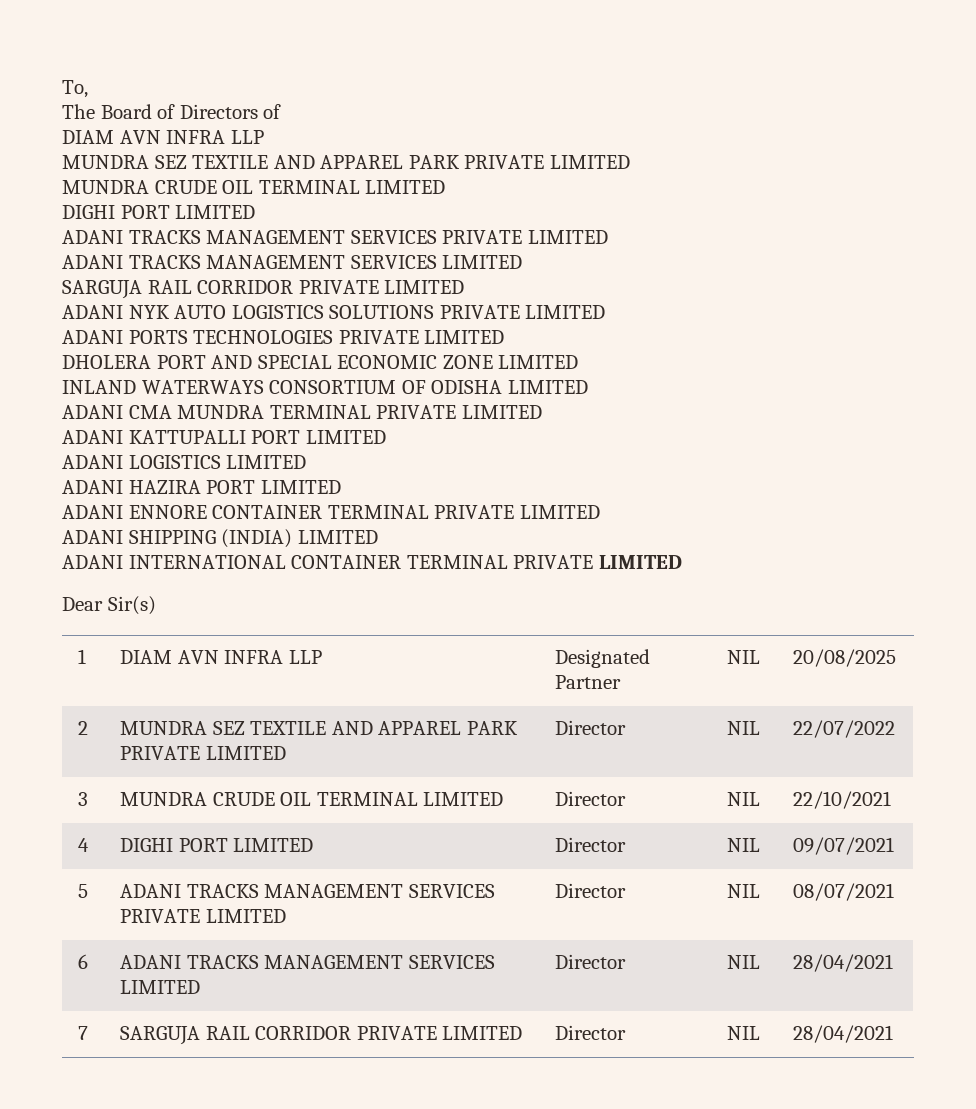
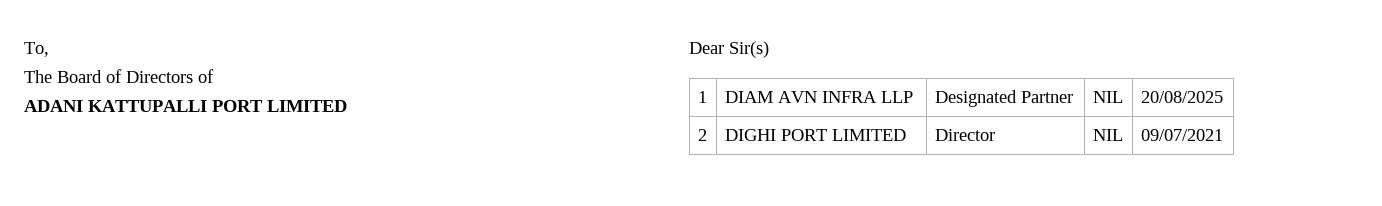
  The Board of Directors of
- DIAM AVN INFRA LLP
- MUNDRA SEZ TEXTILE AND APPAREL PARK PRIVATE LIMITED
- MUNDRA CRUDE OIL TERMINAL LIMITED
- DIGHI PORT LIMITED
- ADANI TRACKS MANAGEMENT SERVICES PRIVATE LIMITED
- ADANI TRACKS MANAGEMENT SERVICES LIMITED
- SARGUJA RAIL CORRIDOR PRIVATE LIMITED
- ADANI NYK AUTO LOGISTICS SOLUTIONS PRIVATE LIMITED
- ADANI PORTS TECHNOLOGIES PRIVATE LIMITED
- DHOLERA PORT AND SPECIAL ECONOMIC ZONE LIMITED
- INLAND WATERWAYS CONSORTIUM OF ODISHA LIMITED
- ADANI CMA MUNDRA TERMINAL PRIVATE LIMITED
  ADANI KATTUPALLI PORT LIMITED
- ADANI LOGISTICS LIMITED
- ADANI HAZIRA PORT LIMITED
- ADANI ENNORE CONTAINER TERMINAL PRIVATE LIMITED
- ADANI SHIPPING (INDIA) LIMITED
- ADANI INTERNATIONAL CONTAINER TERMINAL PRIVATE LIMITED
- 2 | MUNDRA SEZ TEXTILE AND APPAREL PARK PRIVATE LIMITED | Director | NIL | 22/07/2022
- 3 | MUNDRA CRUDE OIL TERMINAL LIMITED | Director | NIL | 22/10/2021
- 4 | DIGHI PORT LIMITED | Director | NIL | 09/07/2021
+ 2 | DIGHI PORT LIMITED | Director | NIL | 09/07/2021
- 5 | ADANI TRACKS MANAGEMENT SERVICES PRIVATE LIMITED | Director | NIL | 08/07/2021
- 6 | ADANI TRACKS MANAGEMENT SERVICES LIMITED | Director | NIL | 28/04/2021
- 7 | SARGUJA RAIL CORRIDOR PRIVATE LIMITED | Director | NIL | 28/04/2021

